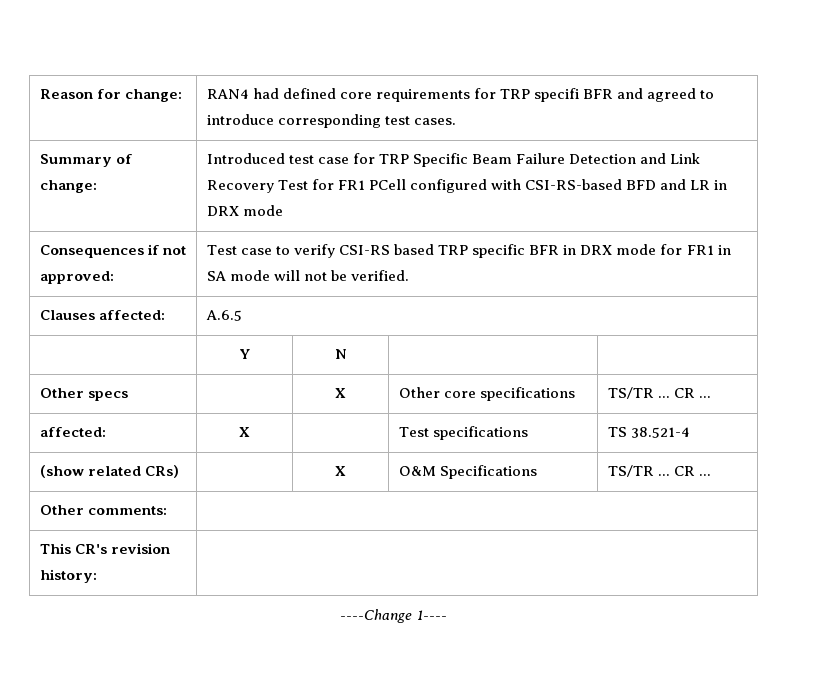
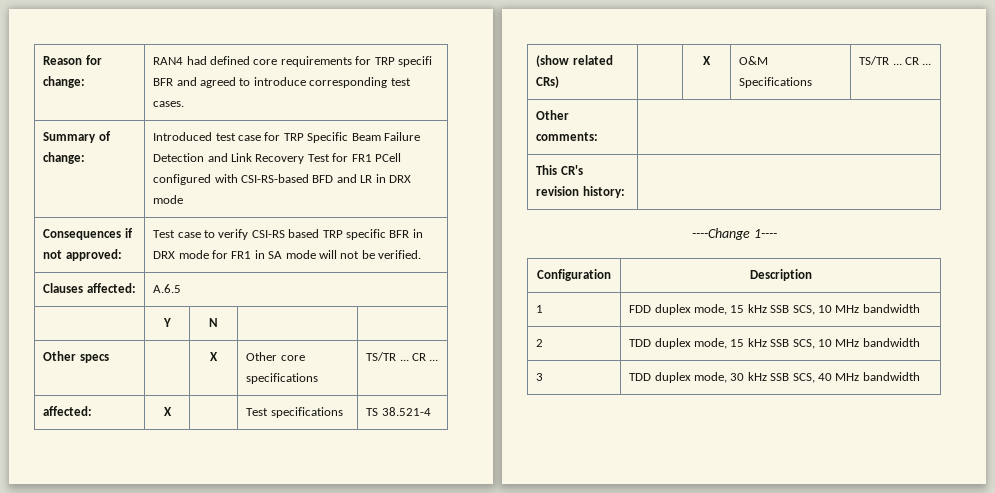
+ Configuration | Description
+ 1 | FDD duplex mode, 15 kHz SSB SCS, 10 MHz bandwidth
+ 2 | TDD duplex mode, 15 kHz SSB SCS, 10 MHz bandwidth
+ 3 | TDD duplex mode, 30 kHz SSB SCS, 40 MHz bandwidth

